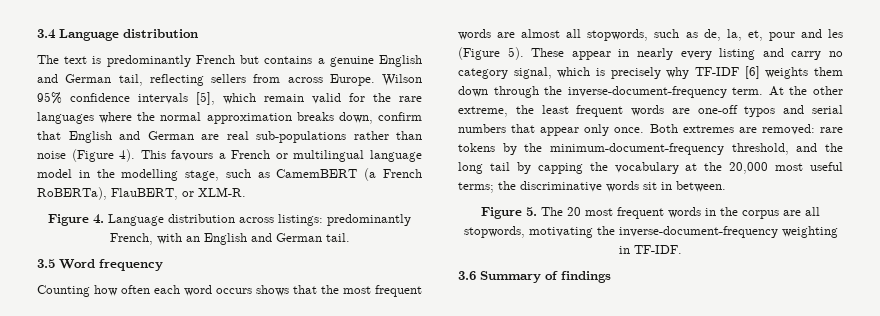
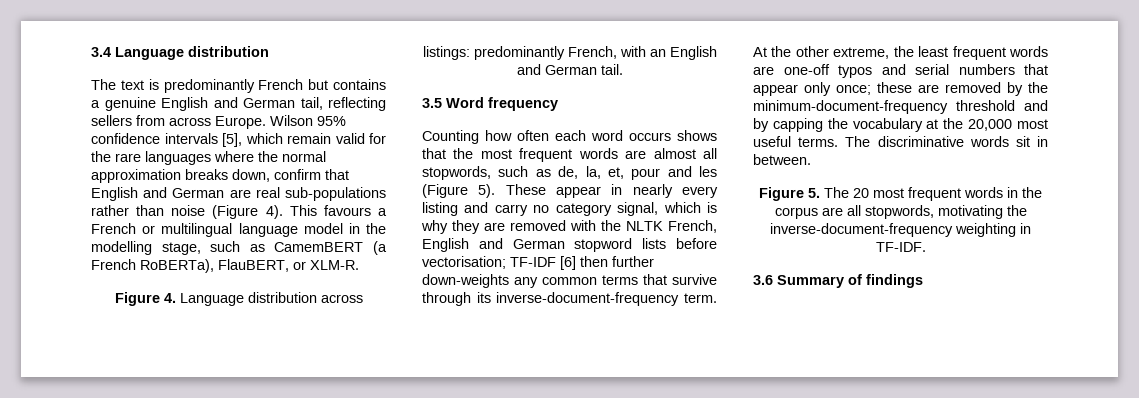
- These appear in nearly every listing and carry no category signal, which is precisely why TF-IDF [6] weights them down through the inverse-document-frequency term.
+ These appear in nearly every listing and carry no category signal, which is why they are removed with the NLTK French, English and German stopword lists before vectorisation; TF-IDF [6] then further down-weights any common terms that survive through its inverse-document-frequency term.
- At the other extreme, the least frequent words are one-off typos and serial numbers that appear only once. Both extremes are removed: rare tokens by the minimum-document-frequency threshold, and the long tail by capping the vocabulary at the 20,000 most useful terms; the discriminative words sit in between.
+ At the other extreme, the least frequent words are one-off typos and serial numbers that appear only once; these are removed by the minimum-document-frequency threshold and by capping the vocabulary at the 20,000 most useful terms. The discriminative words sit in between.

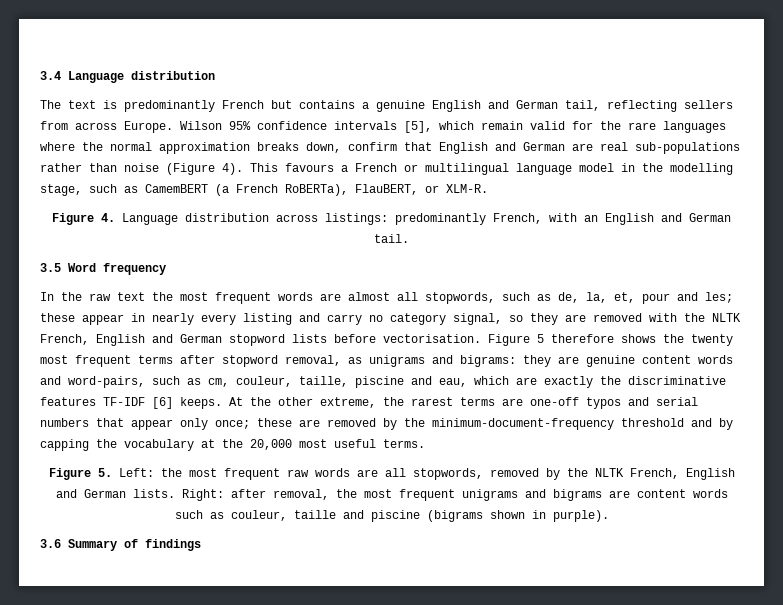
- Counting how often each word occurs shows that the most frequent words are almost all stopwords, such as de, la, et, pour and les (Figure 5). These appear in nearly every listing and carry no category signal, which is why they are removed with the NLTK French, English and German stopword lists before vectorisation; TF-IDF [6] then further down-weights any common terms that survive through its inverse-document-frequency term.
+ In the raw text the most frequent words are almost all stopwords, such as de, la, et, pour and les; these appear in nearly every listing and carry no category signal, so they are removed with the NLTK French, English and German stopword lists before vectorisation. Figure 5 therefore shows the twenty most frequent terms after stopword removal, as unigrams and bigrams: they are genuine content words and word-pairs, such as cm, couleur, taille, piscine and eau, which are exactly the discriminative features TF-IDF [6] keeps.
- At the other extreme, the least frequent words are one-off typos and serial numbers that appear only once; these are removed by the minimum-document-frequency threshold and by capping the vocabulary at the 20,000 most useful terms. The discriminative words sit in between.
- Figure 5. The 20 most frequent words in the corpus are all stopwords, motivating the inverse-document-frequency weighting in TF-IDF.
+ At the other extreme, the rarest terms are one-off typos and serial numbers that appear only once; these are removed by the minimum-document-frequency threshold and by capping the vocabulary at the 20,000 most useful terms.
+ Figure 5. Left: the most frequent raw words are all stopwords, removed by the NLTK French, English and German lists. Right: after removal, the most frequent unigrams and bigrams are content words such as couleur, taille and piscine (bigrams shown in purple).

